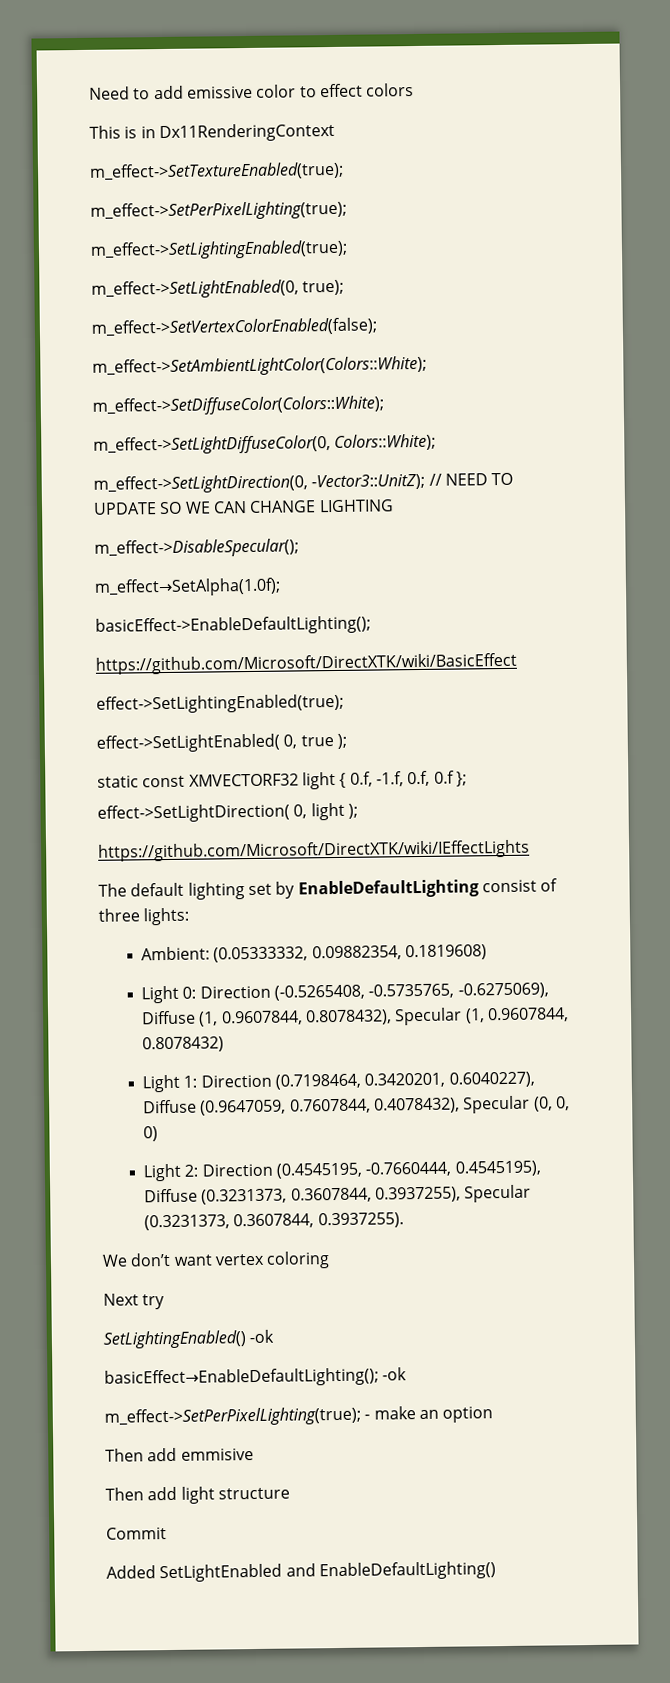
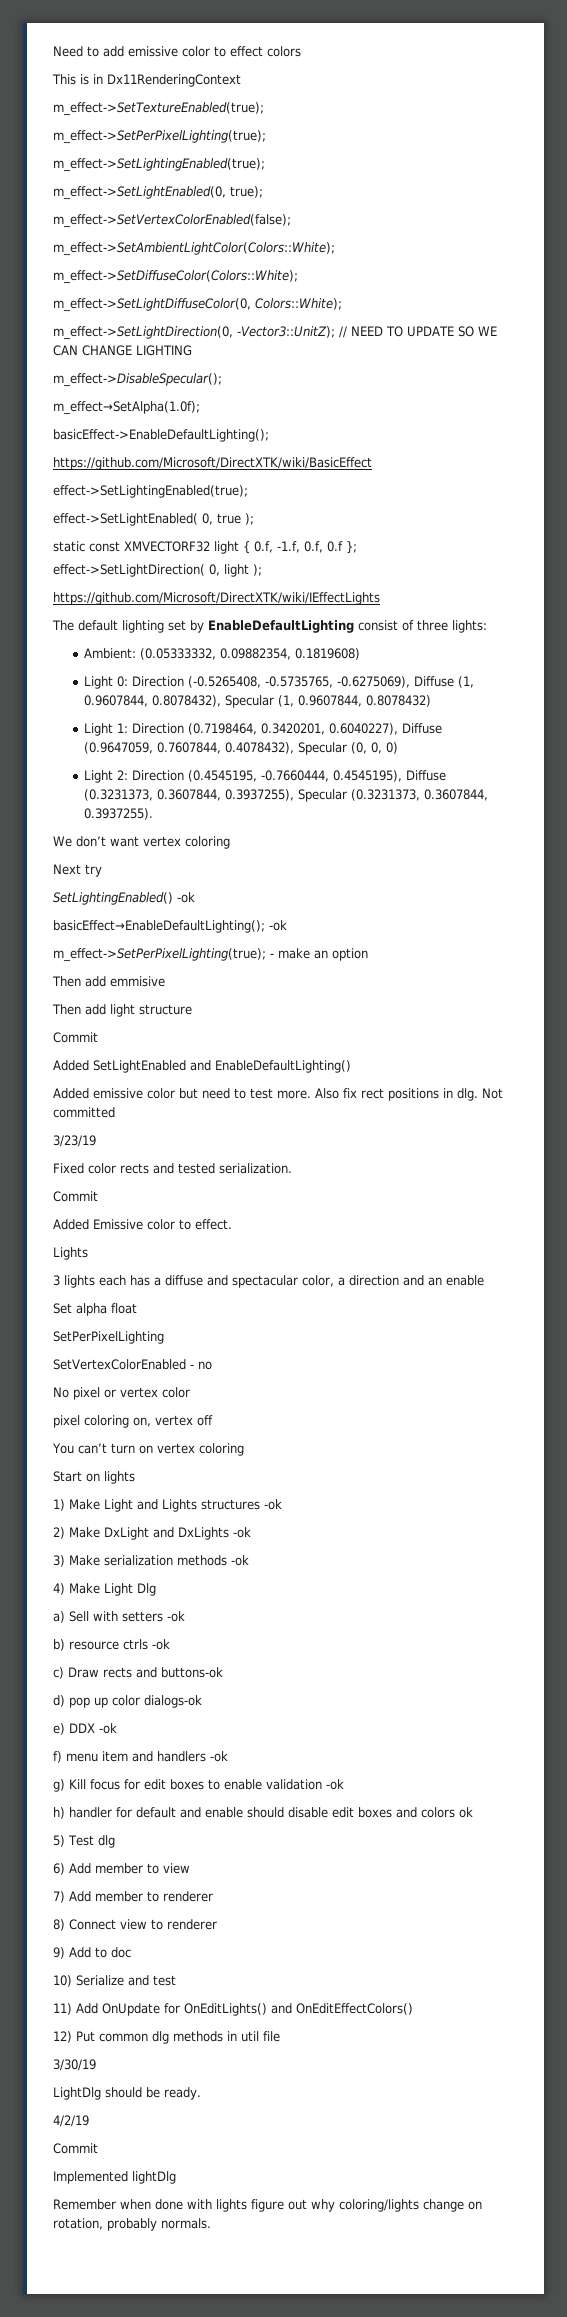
+ Added emissive color but need to test more. Also fix rect positions in dlg. Not committed
+ 3/23/19
+ Fixed color rects and tested serialization.
+ Commit
+ Added Emissive color to effect.
+ Lights
+ 3 lights each has a diffuse and spectacular color, a direction and an enable
+ Set alpha float
+ SetPerPixelLighting
+ SetVertexColorEnabled - no
+ No pixel or vertex color
+ pixel coloring on, vertex off
+ You can’t turn on vertex coloring
+ Start on lights
+ 1) Make Light and Lights structures -ok
+ 2) Make DxLight and DxLights -ok
+ 3) Make serialization methods -ok
+ 4) Make Light Dlg
+ a) Sell with setters -ok
+ b) resource ctrls -ok
+ c) Draw rects and buttons-ok
+ d) pop up color dialogs-ok
+ e) DDX -ok
+ f) menu item and handlers -ok
+ g) Kill focus for edit boxes to enable validation -ok
+ h) handler for default and enable should disable edit boxes and colors ok
+ 5) Test dlg
+ 6) Add member to view
+ 7) Add member to renderer
+ 8) Connect view to renderer
+ 9) Add to doc
+ 10) Serialize and test
+ 11) Add OnUpdate for OnEditLights() and OnEditEffectColors()
+ 12) Put common dlg methods in util file
+ 3/30/19
+ LightDlg should be ready.
+ 4/2/19
+ Commit
+ Implemented lightDlg
+ Remember when done with lights figure out why coloring/lights change on rotation, probably normals.

